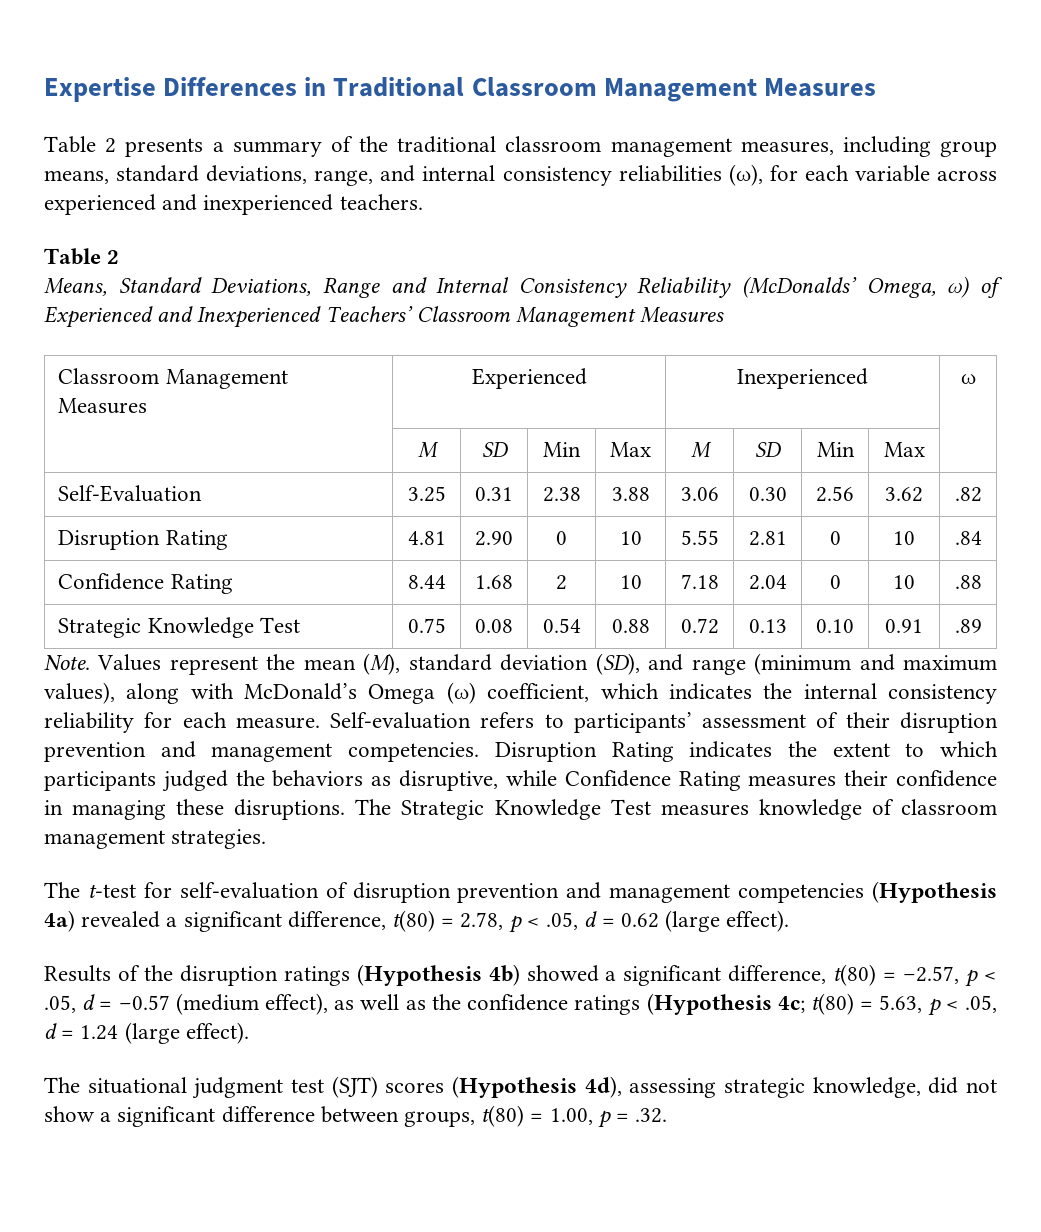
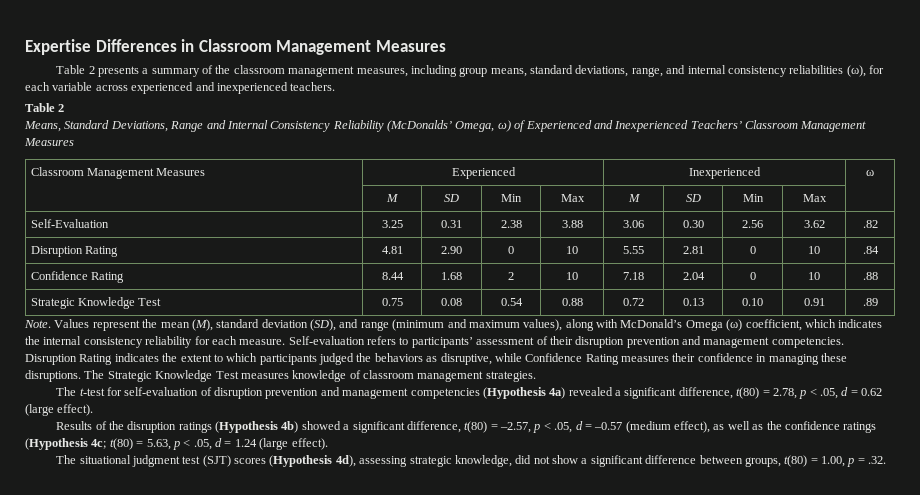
- Expertise Differences in Traditional Classroom Management Measures
+ Expertise Differences in Classroom Management Measures
- Table 2 presents a summary of the traditional classroom management measures, including group means, standard deviations, range, and internal consistency reliabilities (ω), for each variable across experienced and inexperienced teachers.
+ Table 2 presents a summary of the classroom management measures, including group means, standard deviations, range, and internal consistency reliabilities (ω), for each variable across experienced and inexperienced teachers.

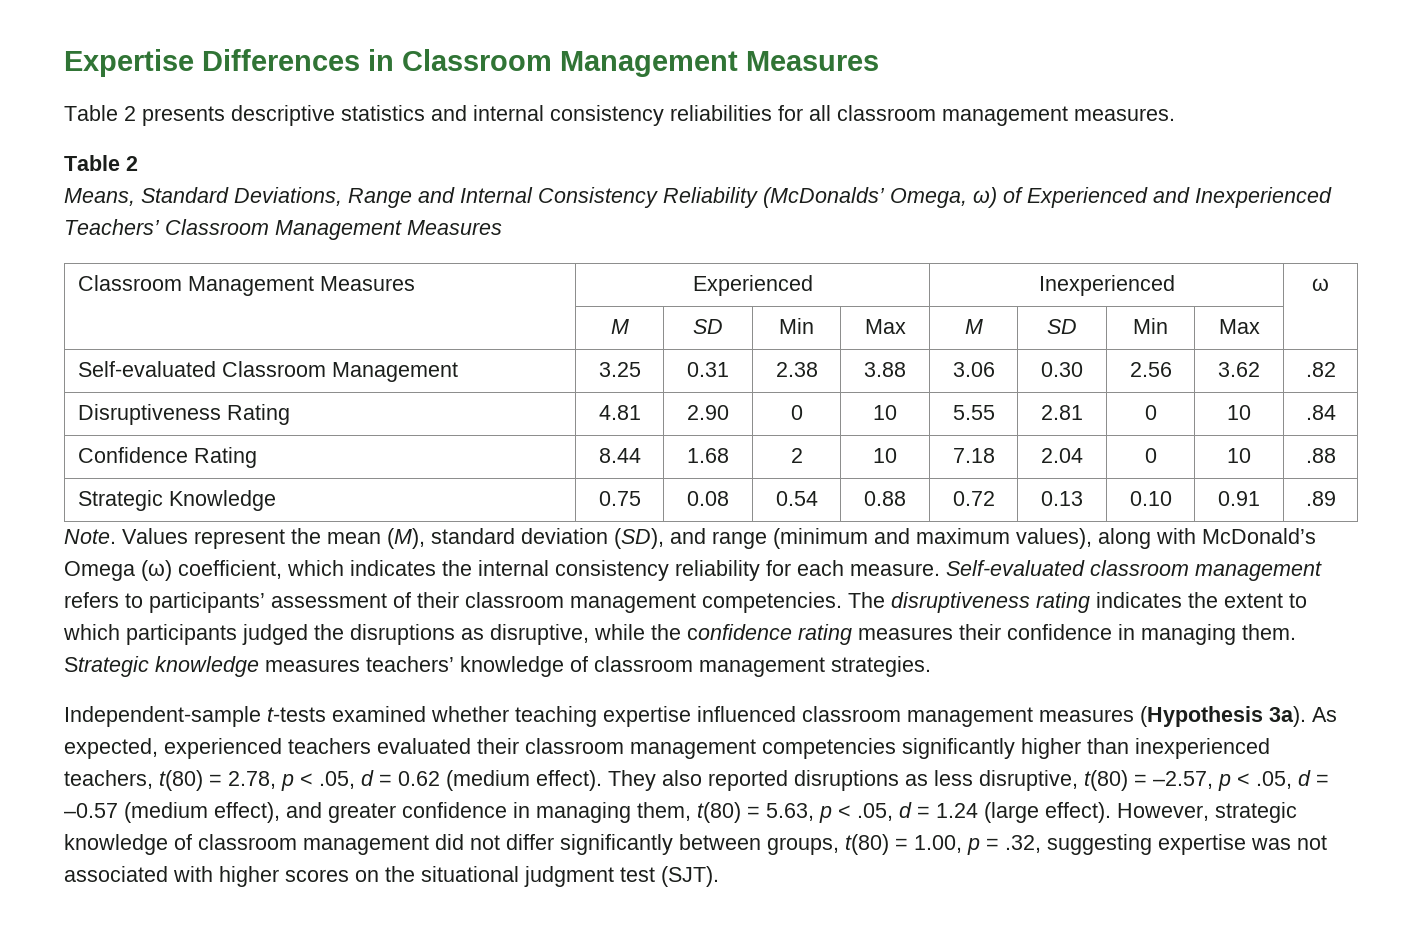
- Table 2 presents a summary of the classroom management measures, including group means, standard deviations, range, and internal consistency reliabilities (ω), for each variable across experienced and inexperienced teachers.
+ Table 2 presents descriptive statistics and internal consistency reliabilities for all classroom management measures.
- Self-Evaluation | 3.25 | 0.31 | 2.38 | 3.88 | 3.06 | 0.30 | 2.56 | 3.62 | .82
+ Self-evaluated Classroom Management | 3.25 | 0.31 | 2.38 | 3.88 | 3.06 | 0.30 | 2.56 | 3.62 | .82
- Disruption Rating | 4.81 | 2.90 | 0 | 10 | 5.55 | 2.81 | 0 | 10 | .84
+ Disruptiveness Rating | 4.81 | 2.90 | 0 | 10 | 5.55 | 2.81 | 0 | 10 | .84
- Strategic Knowledge Test | 0.75 | 0.08 | 0.54 | 0.88 | 0.72 | 0.13 | 0.10 | 0.91 | .89
+ Strategic Knowledge | 0.75 | 0.08 | 0.54 | 0.88 | 0.72 | 0.13 | 0.10 | 0.91 | .89
- Self-evaluation refers to participants’ assessment of their disruption prevention and management competencies. Disruption Rating indicates the extent to which participants judged the behaviors as disruptive, while Confidence Rating measures their confidence in managing these disruptions. The Strategic Knowledge Test measures knowledge of classroom management strategies.
+ Self-evaluated classroom management refers to participants’ assessment of their classroom management competencies. The disruptiveness rating indicates the extent to which participants judged the disruptions as disruptive, while the confidence rating measures their confidence in managing them. Strategic knowledge measures teachers’ knowledge of classroom management strategies.
- The t-test for self-evaluation of disruption prevention and management competencies (Hypothesis 4a) revealed a significant difference, t(80) = 2.78, p < .05, d = 0.62 (large effect).
- Results of the disruption ratings (Hypothesis 4b) showed a significant difference, t(80) = –2.57, p < .05, d = –0.57 (medium effect), as well as the confidence ratings (Hypothesis 4c; t(80) = 5.63, p < .05, d = 1.24 (large effect).
- The situational judgment test (SJT) scores (Hypothesis 4d), assessing strategic knowledge, did not show a significant difference between groups, t(80) = 1.00, p = .32.
+ Independent-sample t-tests examined whether teaching expertise influenced classroom management measures (Hypothesis 3a). As expected, experienced teachers evaluated their classroom management competencies significantly higher than inexperienced teachers, t(80) = 2.78, p < .05, d = 0.62 (medium effect). They also reported disruptions as less disruptive, t(80) = –2.57, p < .05, d = –0.57 (medium effect), and greater confidence in managing them, t(80) = 5.63, p < .05, d = 1.24 (large effect). However, strategic knowledge of classroom management did not differ significantly between groups, t(80) = 1.00, p = .32, suggesting expertise was not associated with higher scores on the situational judgment test (SJT).

